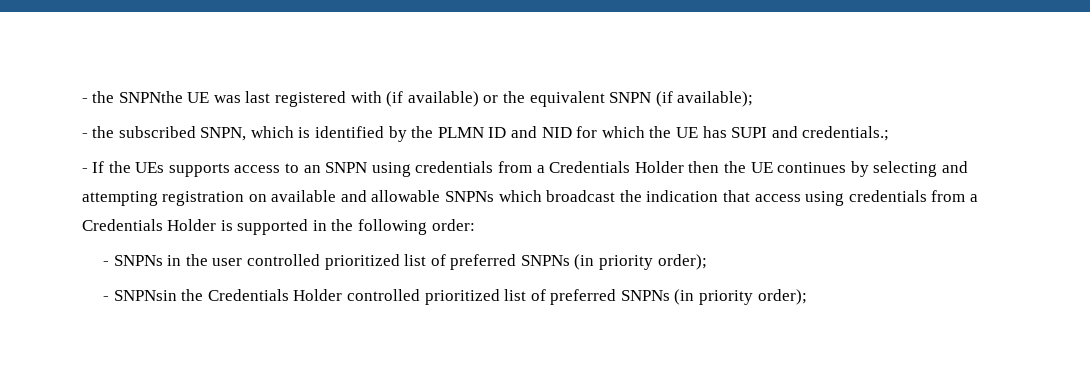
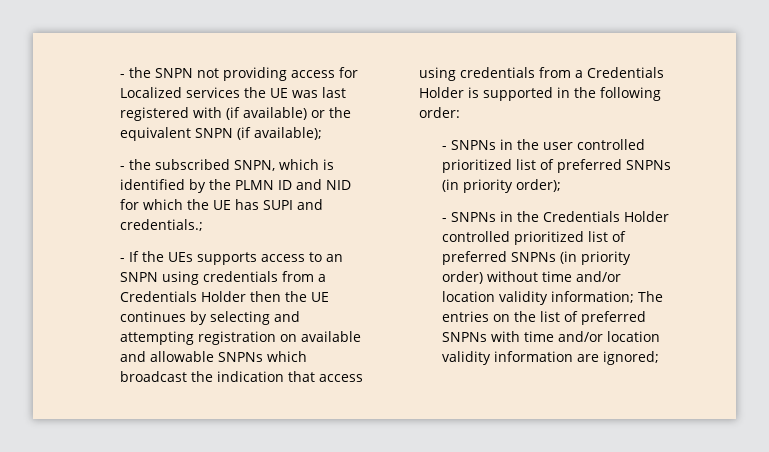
- - the SNPNthe UE was last registered with (if available) or the equivalent SNPN (if available);
+ - the SNPN not providing access for Localized services the UE was last registered with (if available) or the equivalent SNPN (if available);
- - SNPNsin the Credentials Holder controlled prioritized list of preferred SNPNs (in priority order);
+ - SNPNs in the Credentials Holder controlled prioritized list of preferred SNPNs (in priority order) without time and/or location validity information; The entries on the list of preferred SNPNs with time and/or location validity information are ignored;

